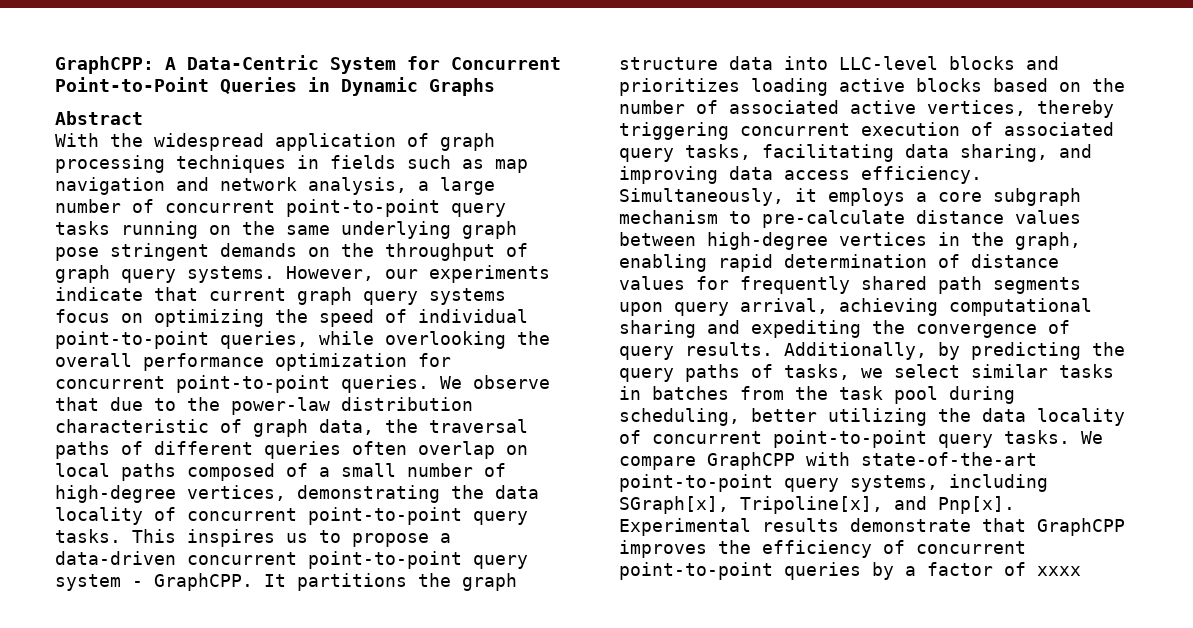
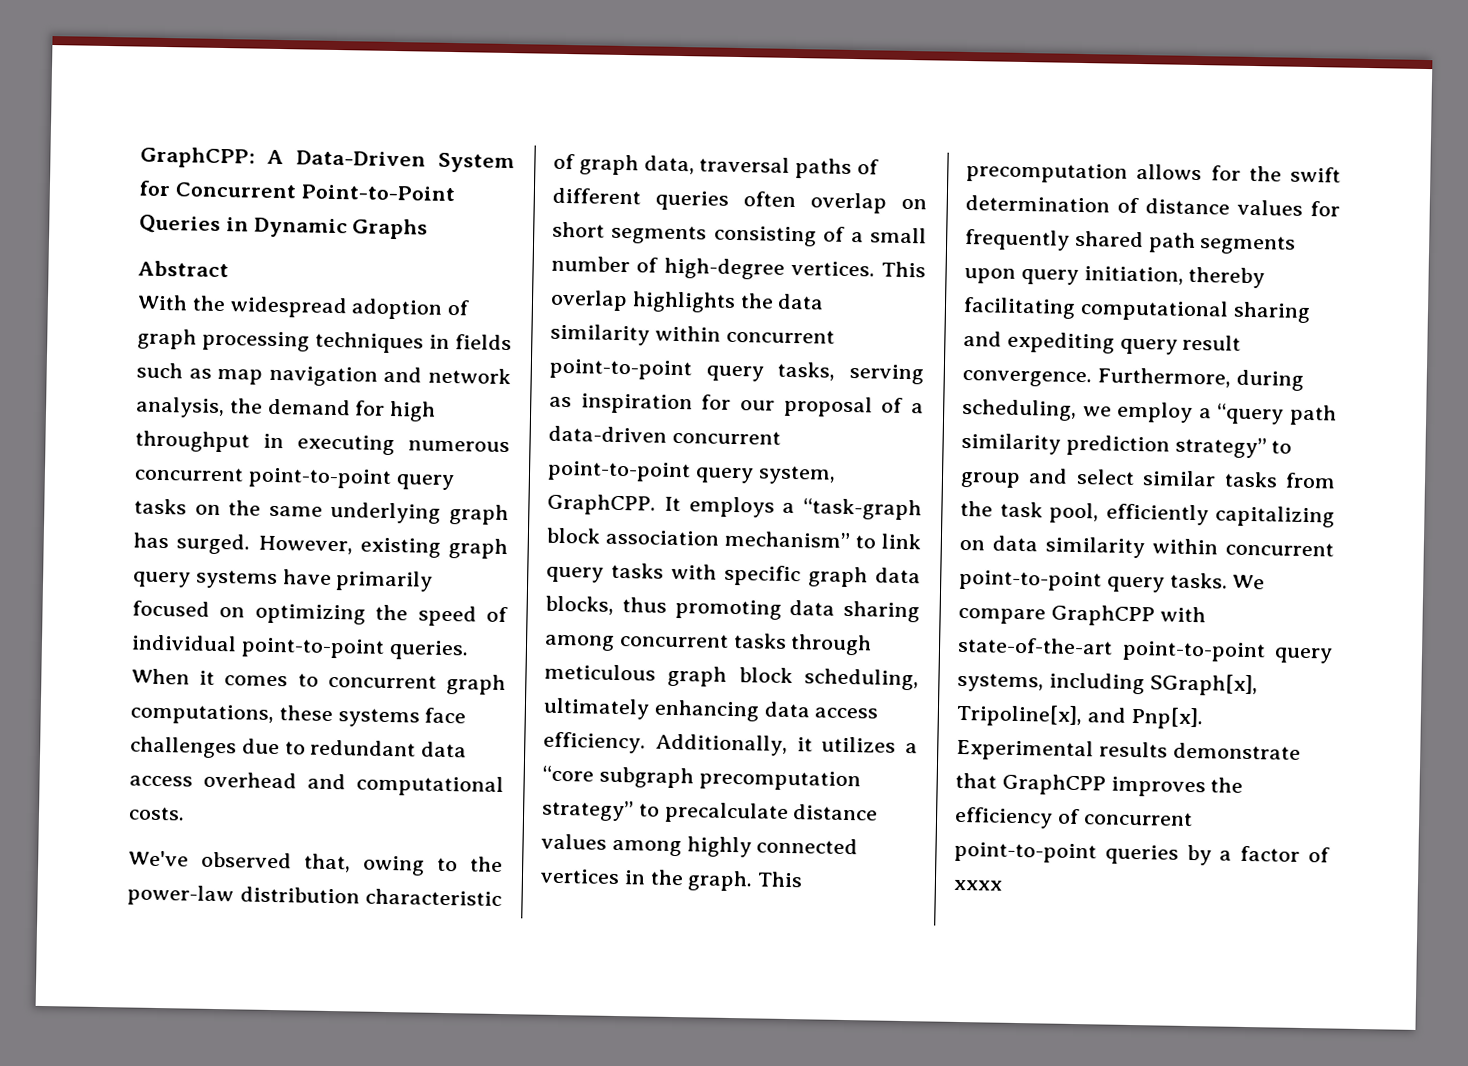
- GraphCPP: A Data-Centric System for Concurrent Point-to-Point Queries in Dynamic Graphs
+ GraphCPP: A Data-Driven System for Concurrent Point-to-Point Queries in Dynamic Graphs
- With the widespread application of graph processing techniques in fields such as map navigation and network analysis, a large number of concurrent point-to-point query tasks running on the same underlying graph pose stringent demands on the throughput of graph query systems. However, our experiments indicate that current graph query systems focus on optimizing the speed of individual point-to-point queries, while overlooking the overall performance optimization for concurrent point-to-point queries. We observe that due to the power-law distribution characteristic of graph data, the traversal paths of different queries often overlap on local paths composed of a small number of high-degree vertices, demonstrating the data locality of concurrent point-to-point query tasks. This inspires us to propose a data-driven concurrent point-to-point query system - GraphCPP. It partitions the graph structure data into LLC-level blocks and prioritizes loading active blocks based on the number of associated active vertices, thereby triggering concurrent execution of associated query tasks, facilitating data sharing, and improving data access efficiency. Simultaneously, it employs a core subgraph mechanism to pre-calculate distance values between high-degree vertices in the graph, enabling rapid determination of distance values for frequently shared path segments upon query arrival, achieving computational sharing and expediting the convergence of query results. Additionally, by predicting the query paths of tasks, we select similar tasks in batches from the task pool during scheduling, better utilizing the data locality of concurrent point-to-point query tasks.
+ With the widespread adoption of graph processing techniques in fields such as map navigation and network analysis, the demand for high throughput in executing numerous concurrent point-to-point query tasks on the same underlying graph has surged. However, existing graph query systems have primarily focused on optimizing the speed of individual point-to-point queries. When it comes to concurrent graph computations, these systems face challenges due to redundant data access overhead and computational costs.
+ We've observed that, owing to the power-law distribution characteristic of graph data, traversal paths of different queries often overlap on short segments consisting of a small number of high-degree vertices. This overlap highlights the data similarity within concurrent point-to-point query tasks, serving as inspiration for our proposal of a data-driven concurrent point-to-point query system, GraphCPP. It employs a “task-graph block association mechanism” to link query tasks with specific graph data blocks, thus promoting data sharing among concurrent tasks through meticulous graph block scheduling, ultimately enhancing data access efficiency. Additionally, it utilizes a “core subgraph precomputation strategy” to precalculate distance values among highly connected vertices in the graph. This precomputation allows for the swift determination of distance values for frequently shared path segments upon query initiation, thereby facilitating computational sharing and expediting query result convergence. Furthermore, during scheduling, we employ a “query path similarity prediction strategy” to group and select similar tasks from the task pool, efficiently capitalizing on data similarity within concurrent point-to-point query tasks.

